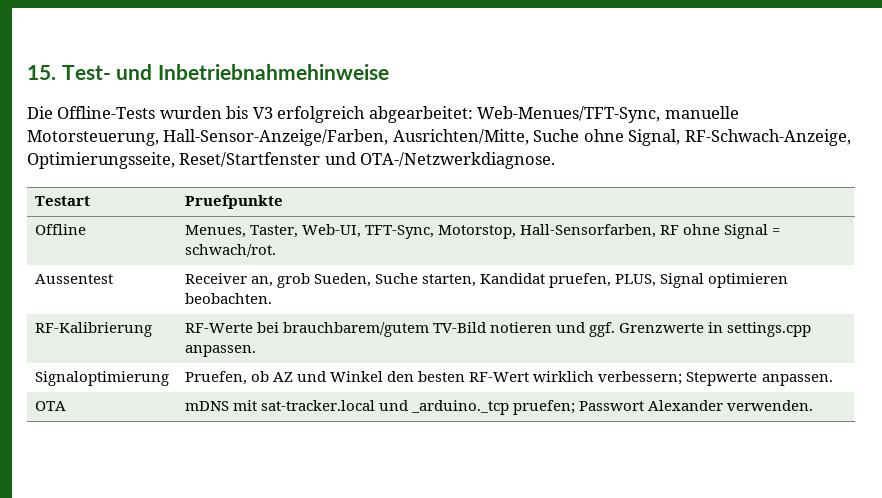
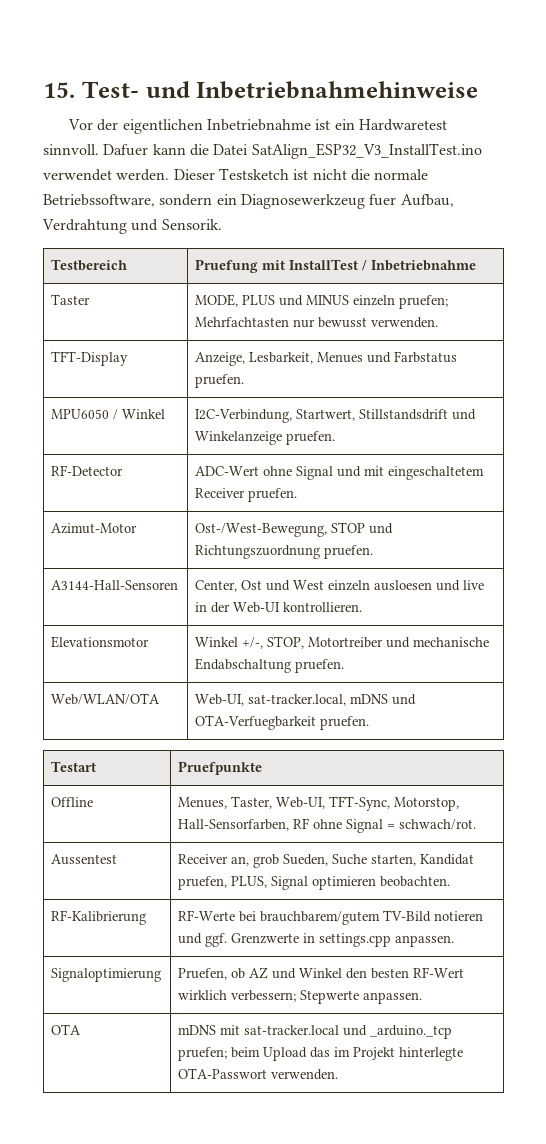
- Die Offline-Tests wurden bis V3 erfolgreich abgearbeitet: Web-Menues/TFT-Sync, manuelle Motorsteuerung, Hall-Sensor-Anzeige/Farben, Ausrichten/Mitte, Suche ohne Signal, RF-Schwach-Anzeige, Optimierungsseite, Reset/Startfenster und OTA-/Netzwerkdiagnose.
+ Vor der eigentlichen Inbetriebnahme ist ein Hardwaretest sinnvoll. Dafuer kann die Datei SatAlign_ESP32_V3_InstallTest.ino verwendet werden. Dieser Testsketch ist nicht die normale Betriebssoftware, sondern ein Diagnosewerkzeug fuer Aufbau, Verdrahtung und Sensorik.
+ Testbereich | Pruefung mit InstallTest / Inbetriebnahme
+ Taster | MODE, PLUS und MINUS einzeln pruefen; Mehrfachtasten nur bewusst verwenden.
+ TFT-Display | Anzeige, Lesbarkeit, Menues und Farbstatus pruefen.
+ MPU6050 / Winkel | I2C-Verbindung, Startwert, Stillstandsdrift und Winkelanzeige pruefen.
+ RF-Detector | ADC-Wert ohne Signal und mit eingeschaltetem Receiver pruefen.
+ Azimut-Motor | Ost-/West-Bewegung, STOP und Richtungszuordnung pruefen.
+ A3144-Hall-Sensoren | Center, Ost und West einzeln ausloesen und live in der Web-UI kontrollieren.
+ Elevationsmotor | Winkel +/-, STOP, Motortreiber und mechanische Endabschaltung pruefen.
+ Web/WLAN/OTA | Web-UI, sat-tracker.local, mDNS und OTA-Verfuegbarkeit pruefen.
- OTA | mDNS mit sat-tracker.local und _arduino._tcp pruefen; Passwort Alexander verwenden.
+ OTA | mDNS mit sat-tracker.local und _arduino._tcp pruefen; beim Upload das im Projekt hinterlegte OTA-Passwort verwenden.

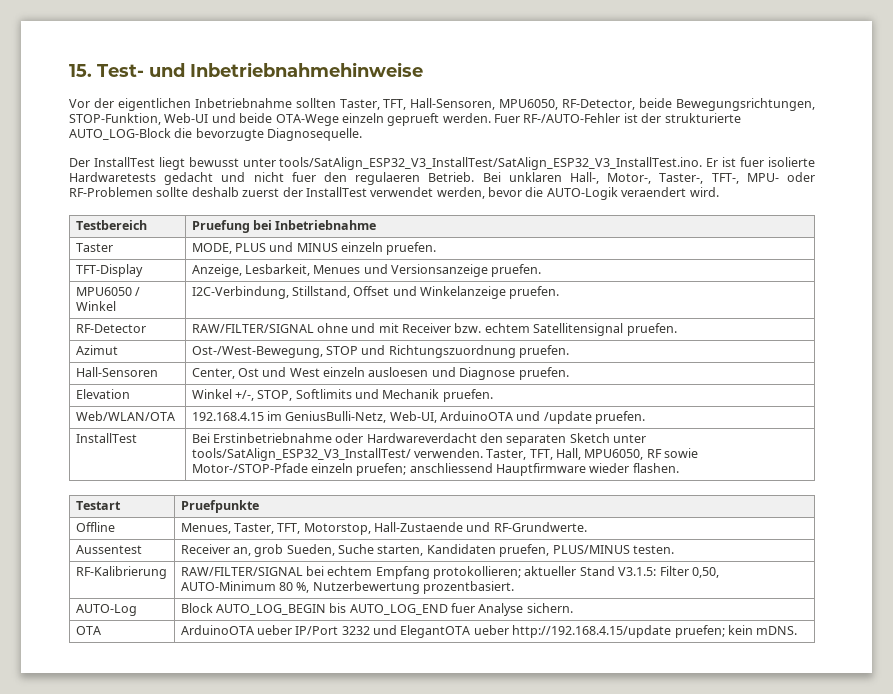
- Vor der eigentlichen Inbetriebnahme ist ein Hardwaretest sinnvoll. Dafuer kann die Datei SatAlign_ESP32_V3_InstallTest.ino verwendet werden. Dieser Testsketch ist nicht die normale Betriebssoftware, sondern ein Diagnosewerkzeug fuer Aufbau, Verdrahtung und Sensorik.
+ Vor der eigentlichen Inbetriebnahme sollten Taster, TFT, Hall-Sensoren, MPU6050, RF-Detector, beide Bewegungsrichtungen, STOP-Funktion, Web-UI und beide OTA-Wege einzeln geprueft werden. Fuer RF-/AUTO-Fehler ist der strukturierte AUTO_LOG-Block die bevorzugte Diagnosequelle.
+ Der InstallTest liegt bewusst unter tools/SatAlign_ESP32_V3_InstallTest/SatAlign_ESP32_V3_InstallTest.ino. Er ist fuer isolierte Hardwaretests gedacht und nicht fuer den regulaeren Betrieb. Bei unklaren Hall-, Motor-, Taster-, TFT-, MPU- oder RF-Problemen sollte deshalb zuerst der InstallTest verwendet werden, bevor die AUTO-Logik veraendert wird.
- Testbereich | Pruefung mit InstallTest / Inbetriebnahme
+ Testbereich | Pruefung bei Inbetriebnahme
- Taster | MODE, PLUS und MINUS einzeln pruefen; Mehrfachtasten nur bewusst verwenden.
+ Taster | MODE, PLUS und MINUS einzeln pruefen.
- TFT-Display | Anzeige, Lesbarkeit, Menues und Farbstatus pruefen.
+ TFT-Display | Anzeige, Lesbarkeit, Menues und Versionsanzeige pruefen.
- MPU6050 / Winkel | I2C-Verbindung, Startwert, Stillstandsdrift und Winkelanzeige pruefen.
+ MPU6050 / Winkel | I2C-Verbindung, Stillstand, Offset und Winkelanzeige pruefen.
- RF-Detector | ADC-Wert ohne Signal und mit eingeschaltetem Receiver pruefen.
- Azimut-Motor | Ost-/West-Bewegung, STOP und Richtungszuordnung pruefen.
+ RF-Detector | RAW/FILTER/SIGNAL ohne und mit Receiver bzw. echtem Satellitensignal pruefen.
+ Azimut | Ost-/West-Bewegung, STOP und Richtungszuordnung pruefen.
- A3144-Hall-Sensoren | Center, Ost und West einzeln ausloesen und live in der Web-UI kontrollieren.
- Elevationsmotor | Winkel +/-, STOP, Motortreiber und mechanische Endabschaltung pruefen.
- Web/WLAN/OTA | Web-UI, sat-tracker.local, mDNS und OTA-Verfuegbarkeit pruefen.
+ Hall-Sensoren | Center, Ost und West einzeln ausloesen und Diagnose pruefen.
+ Elevation | Winkel +/-, STOP, Softlimits und Mechanik pruefen.
+ Web/WLAN/OTA | 192.168.4.15 im GeniusBulli-Netz, Web-UI, ArduinoOTA und /update pruefen.
+ InstallTest | Bei Erstinbetriebnahme oder Hardwareverdacht den separaten Sketch unter tools/SatAlign_ESP32_V3_InstallTest/ verwenden. Taster, TFT, Hall, MPU6050, RF sowie Motor-/STOP-Pfade einzeln pruefen; anschliessend Hauptfirmware wieder flashen.
- Offline | Menues, Taster, Web-UI, TFT-Sync, Motorstop, Hall-Sensorfarben, RF ohne Signal = schwach/rot.
+ Offline | Menues, Taster, TFT, Motorstop, Hall-Zustaende und RF-Grundwerte.
- Aussentest | Receiver an, grob Sueden, Suche starten, Kandidat pruefen, PLUS, Signal optimieren beobachten.
- RF-Kalibrierung | RF-Werte bei brauchbarem/gutem TV-Bild notieren und ggf. Grenzwerte in settings.cpp anpassen.
- Signaloptimierung | Pruefen, ob AZ und Winkel den besten RF-Wert wirklich verbessern; Stepwerte anpassen.
- OTA | mDNS mit sat-tracker.local und _arduino._tcp pruefen; beim Upload das im Projekt hinterlegte OTA-Passwort verwenden.
+ Aussentest | Receiver an, grob Sueden, Suche starten, Kandidaten pruefen, PLUS/MINUS testen.
+ RF-Kalibrierung | RAW/FILTER/SIGNAL bei echtem Empfang protokollieren; aktueller Stand V3.1.5: Filter 0,50, AUTO-Minimum 80 %, Nutzerbewertung prozentbasiert.
+ AUTO-Log | Block AUTO_LOG_BEGIN bis AUTO_LOG_END fuer Analyse sichern.
+ OTA | ArduinoOTA ueber IP/Port 3232 und ElegantOTA ueber http://192.168.4.15/update pruefen; kein mDNS.

